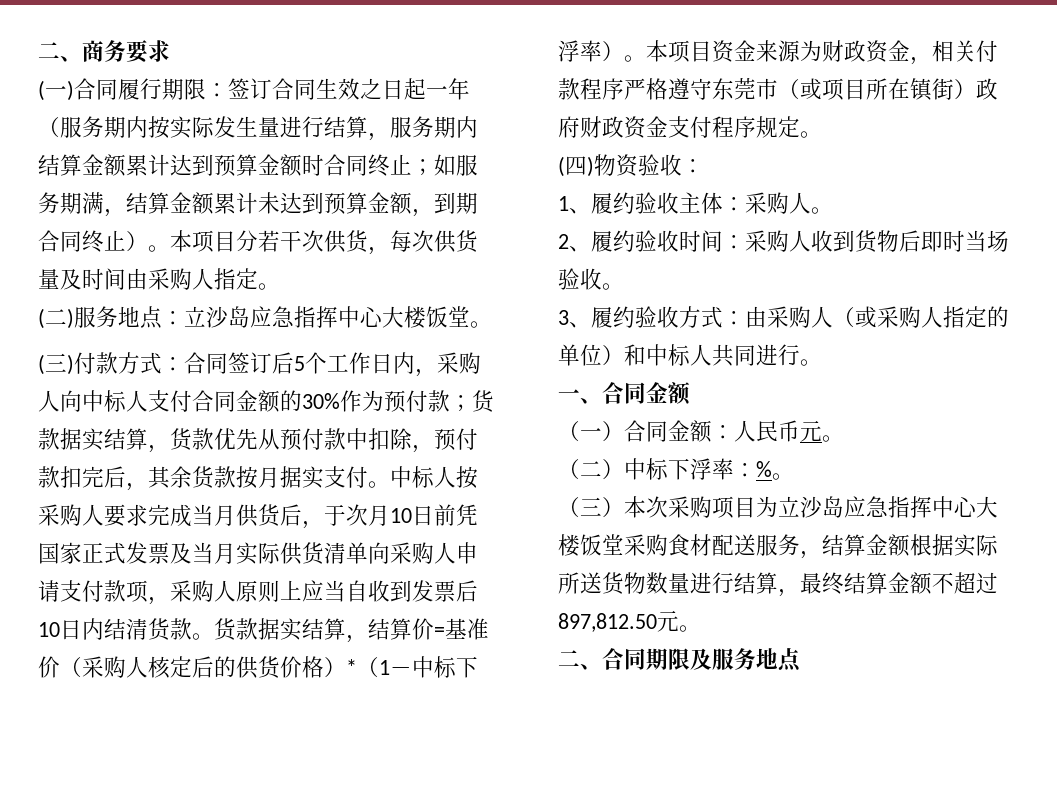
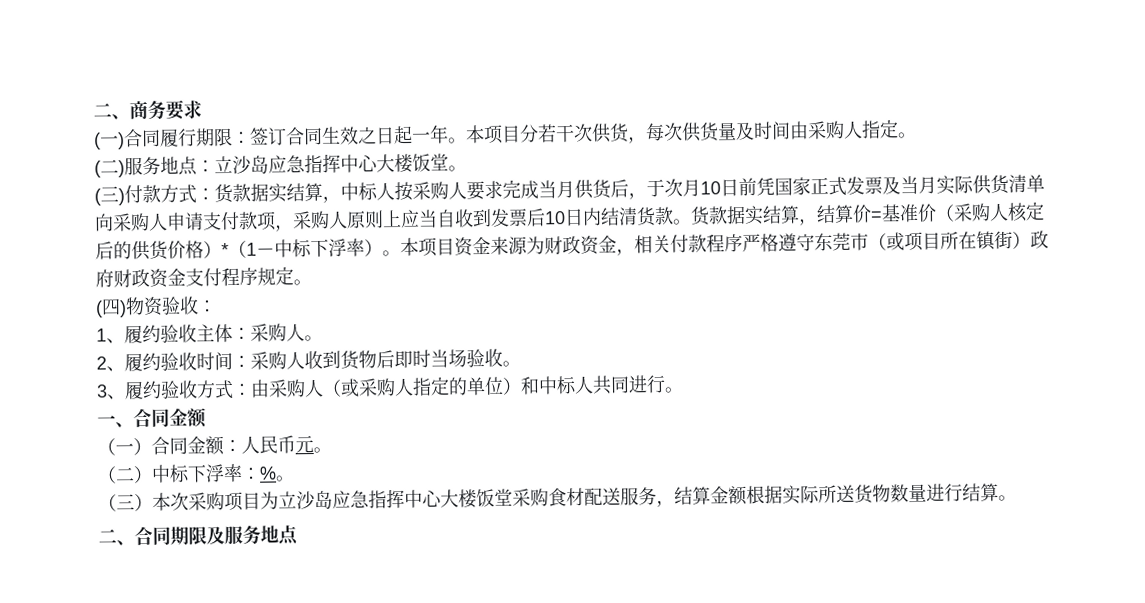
- (一)合同履行期限：签订合同生效之日起一年（服务期内按实际发生量进行结算，服务期内结算金额累计达到预算金额时合同终止；如服务期满，结算金额累计未达到预算金额，到期合同终止）。
+ (一)合同履行期限：签订合同生效之日起一年。
- (三)付款方式：合同签订后5个工作日内，采购人向中标人支付合同金额的30%作为预付款；货款据实结算，货款优先从预付款中扣除，预付款扣完后，其余货款按月据实支付。中标人按采购人要求完成当月供货后，于次月10日前凭国家正式发票及当月实际供货清单向采购人申请支付款项，采购人原则上应当自收到发票后10日内结清货款。
+ (三)付款方式：货款据实结算，中标人按采购人要求完成当月供货后，于次月10日前凭国家正式发票及当月实际供货清单向采购人申请支付款项，采购人原则上应当自收到发票后10日内结清货款。
- （三）本次采购项目为立沙岛应急指挥中心大楼饭堂采购食材配送服务，结算金额根据实际所送货物数量进行结算，最终结算金额不超过897,812.50元。
+ （三）本次采购项目为立沙岛应急指挥中心大楼饭堂采购食材配送服务，结算金额根据实际所送货物数量进行结算。

